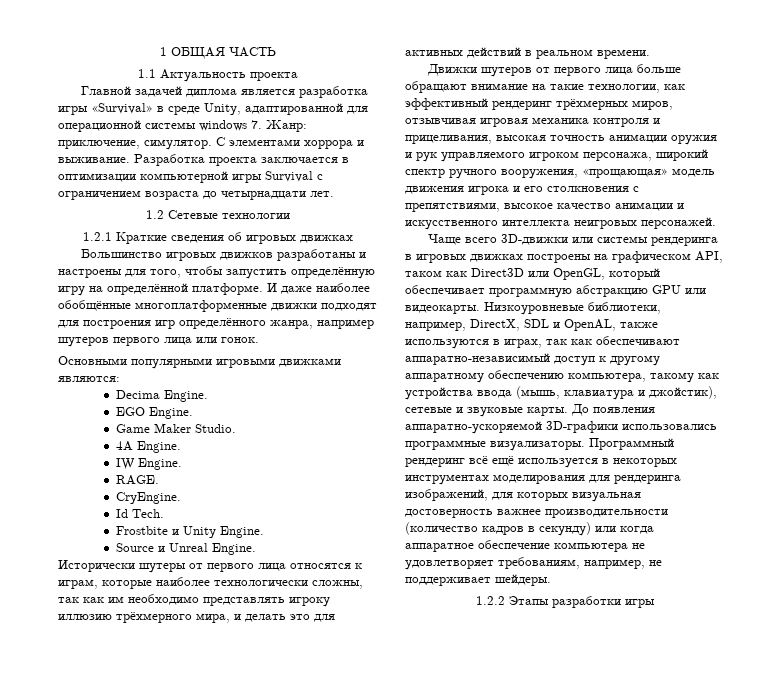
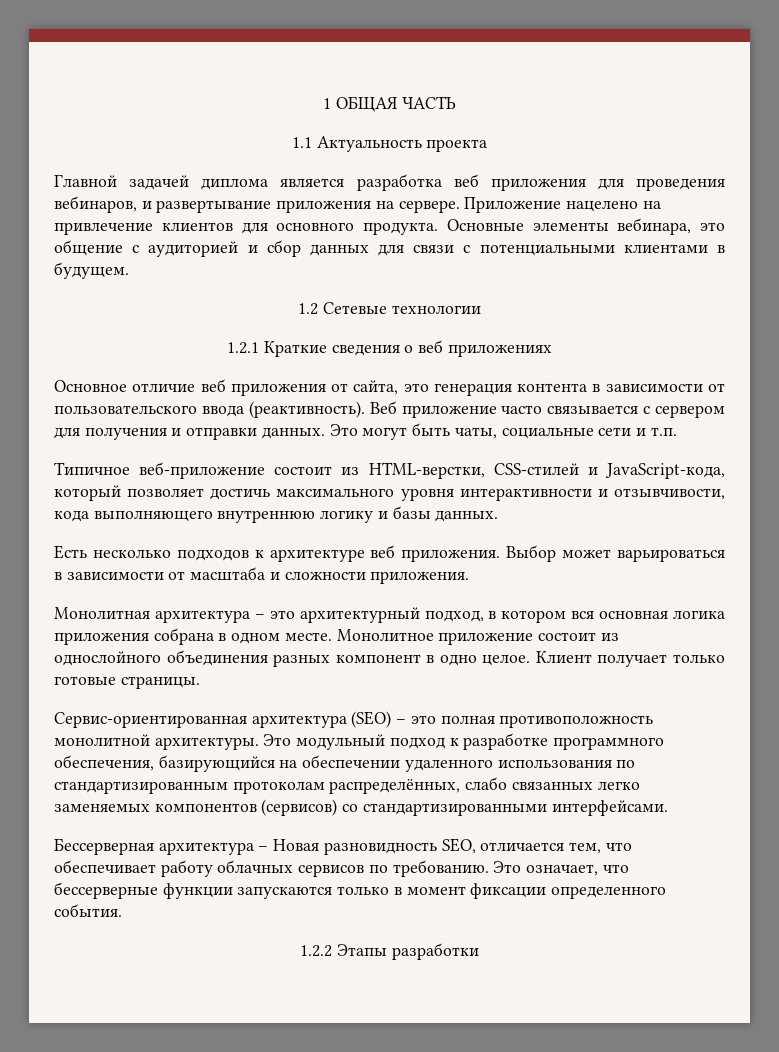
- Главной задачей диплома является разработка игры «Survival» в среде Unity, адаптированной для операционной системы windows 7. Жанр: приключение, симулятор. С элементами хоррора и выживание. Разработка проекта заключается в оптимизации компьютерной игры Survival с ограничением возраста до четырнадцати лет.
+ Главной задачей диплома является разработка веб приложения для проведения вебинаров, и развертывание приложения на сервере. Приложение нацелено на привлечение клиентов для основного продукта. Основные элементы вебинара, это общение с аудиторией и сбор данных для связи с потенциальными клиентами в будущем.
- 1.2.1 Краткие сведения об игровых движках
- Большинство игровых движков разработаны и настроены для того, чтобы запустить определённую игру на определённой платформе. И даже наиболее обобщённые многоплатформенные движки подходят для построения игр определённого жанра, например шутеров первого лица или гонок.
- Основными популярными игровыми движками являются:
- Decima Engine.
- EGO Engine.
- Game Maker Studio.
- 4A Engine.
- IW Engine.
- RAGE.
- CryEngine.
- Id Tech.
- Frostbite и Unity Engine.
- Source и Unreal Engine.
- Исторически шутеры от первого лица относятся к играм, которые наиболее технологически сложны, так как им необходимо представлять игроку иллюзию трёхмерного мира, и делать это для активных действий в реальном времени.
- Движки шутеров от первого лица больше обращают внимание на такие технологии, как эффективный рендеринг трёхмерных миров, отзывчивая игровая механика контроля и прицеливания, высокая точность анимации оружия и рук управляемого игроком персонажа, широкий спектр ручного вооружения, «прощающая» модель движения игрока и его столкновения с препятствиями, высокое качество анимации и искусственного интеллекта неигровых персонажей.
- Чаще всего 3D-движки или системы рендеринга в игровых движках построены на графическом API, таком как Direct3D или OpenGL, который обеспечивает программную абстракцию GPU или видеокарты. Низкоуровневые библиотеки, например, DirectX, SDL и OpenAL, также используются в играх, так как обеспечивают аппаратно-независимый доступ к другому аппаратному обеспечению компьютера, такому как устройства ввода (мышь, клавиатура и джойстик), сетевые и звуковые карты. До появления аппаратно-ускоряемой 3D-графики использовались программные визуализаторы. Программный рендеринг всё ещё используется в некоторых инструментах моделирования для рендеринга изображений, для которых визуальная достоверность важнее производительности (количество кадров в секунду) или когда аппаратное обеспечение компьютера не удовлетворяет требованиям, например, не поддерживает шейдеры.
+ 1.2.1 Краткие сведения о веб приложениях
+ Основное отличие веб приложения от сайта, это генерация контента в зависимости от пользовательского ввода (реактивность). Веб приложение часто связывается с сервером для получения и отправки данных. Это могут быть чаты, социальные сети и т.п.
+ Типичное веб-приложение состоит из HTML-верстки, CSS-стилей и JavaScript-кода, который позволяет достичь максимального уровня интерактивности и отзывчивости, кода выполняющего внутреннюю логику и базы данных.
+ Есть несколько подходов к архитектуре веб приложения. Выбор может варьироваться в зависимости от масштаба и сложности приложения.
+ Монолитная архитектура – это архитектурный подход, в котором вся основная логика приложения собрана в одном месте. Монолитное приложение состоит из однослойного объединения разных компонент в одно целое. Клиент получает только готовые страницы.
+ Сервис-ориентированная архитектура (SEO) – это полная противоположность монолитной архитектуры. Это модульный подход к разработке программного обеспечения, базирующийся на обеспечении удаленного использования по стандартизированным протоколам распределённых, слабо связанных легко заменяемых компонентов (сервисов) со стандартизированными интерфейсами.
+ Бессерверная архитектура – Новая разновидность SEO, отличается тем, что обеспечивает работу облачных сервисов по требованию. Это означает, что бессерверные функции запускаются только в момент фиксации определенного события.
- 1.2.2 Этапы разработки игры
+ 1.2.2 Этапы разработки

